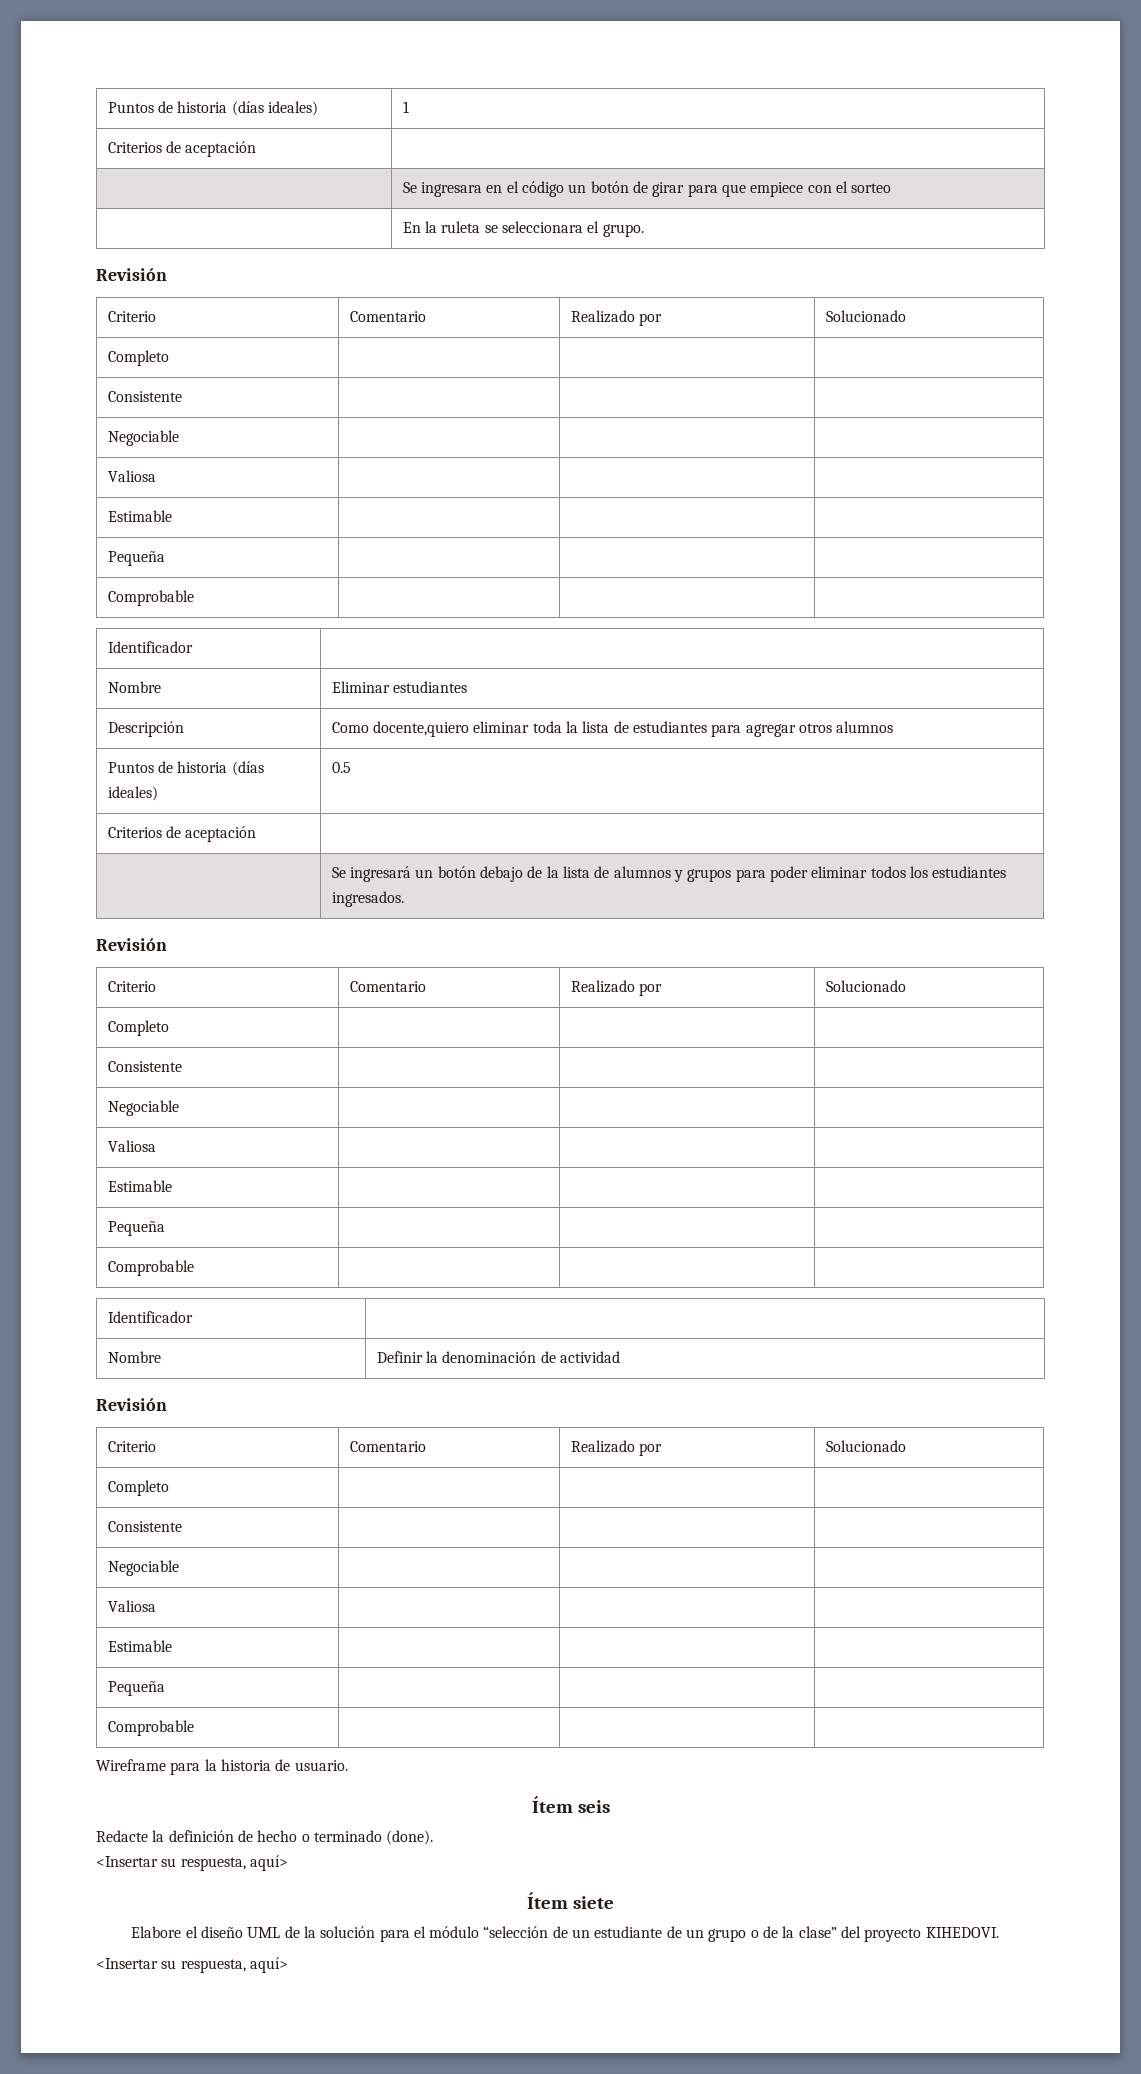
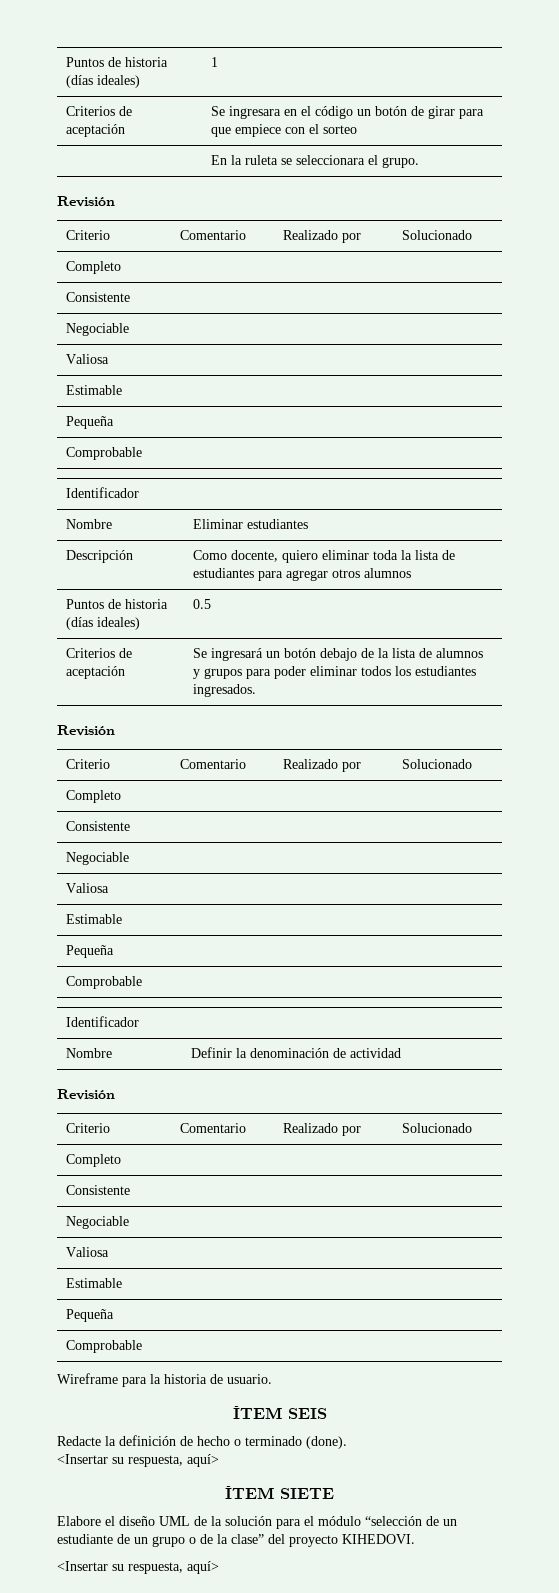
  Puntos de historia (días ideales) | 1
- Criterios de aceptación |
- | Se ingresara en el código un botón de girar para que empiece con el sorteo
+ Criterios de aceptación | Se ingresara en el código un botón de girar para que empiece con el sorteo
- Descripción | Como docente,quiero eliminar toda la lista de estudiantes para agregar otros alumnos
+ Descripción | Como docente, quiero eliminar toda la lista de estudiantes para agregar otros alumnos
  Puntos de historia (días ideales) | 0.5
- Criterios de aceptación |
- | Se ingresará un botón debajo de la lista de alumnos y grupos para poder eliminar todos los estudiantes ingresados.
+ Criterios de aceptación | Se ingresará un botón debajo de la lista de alumnos y grupos para poder eliminar todos los estudiantes ingresados.
- Ítem seis
+ ÍTEM SEIS
- Ítem siete
+ ÍTEM SIETE

